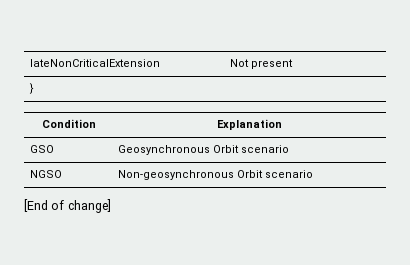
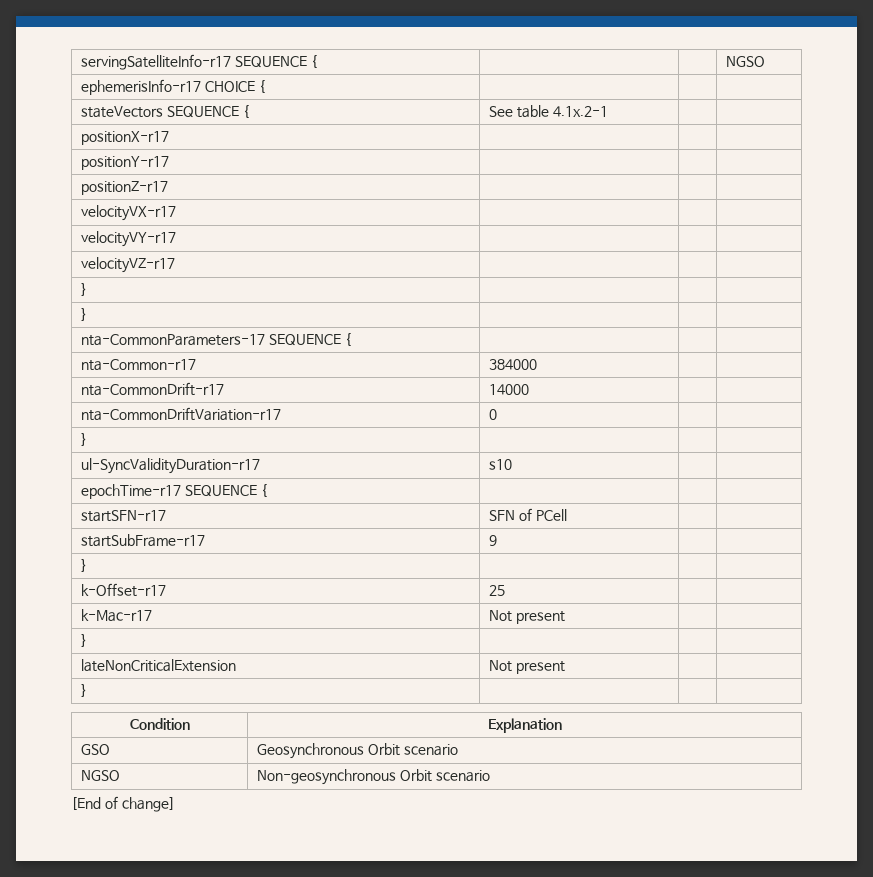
+ servingSatelliteInfo-r17 SEQUENCE { | | | NGSO
+ ephemerisInfo-r17 CHOICE { | | |
+ stateVectors SEQUENCE { | See table 4.1x.2-1 | |
+ positionX-r17 | | |
+ positionY-r17 | | |
+ positionZ-r17 | | |
+ velocityVX-r17 | | |
+ velocityVY-r17 | | |
+ velocityVZ-r17 | | |
+ } | | |
+ } | | |
+ nta-CommonParameters-17 SEQUENCE { | | |
+ nta-Common-r17 | 384000 | |
+ nta-CommonDrift-r17 | 14000 | |
+ nta-CommonDriftVariation-r17 | 0 | |
+ } | | |
+ ul-SyncValidityDuration-r17 | s10 | |
+ epochTime-r17 SEQUENCE { | | |
+ startSFN-r17 | SFN of PCell | |
+ startSubFrame-r17 | 9 | |
+ } | | |
+ k-Offset-r17 | 25 | |
+ k-Mac-r17 | Not present | |
+ } | | |

